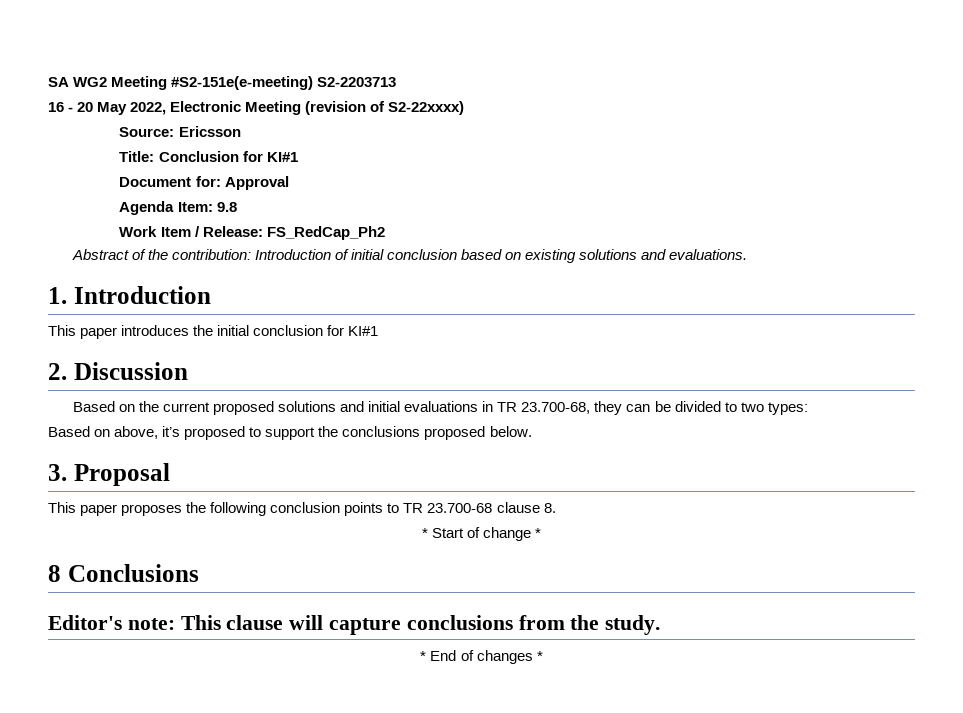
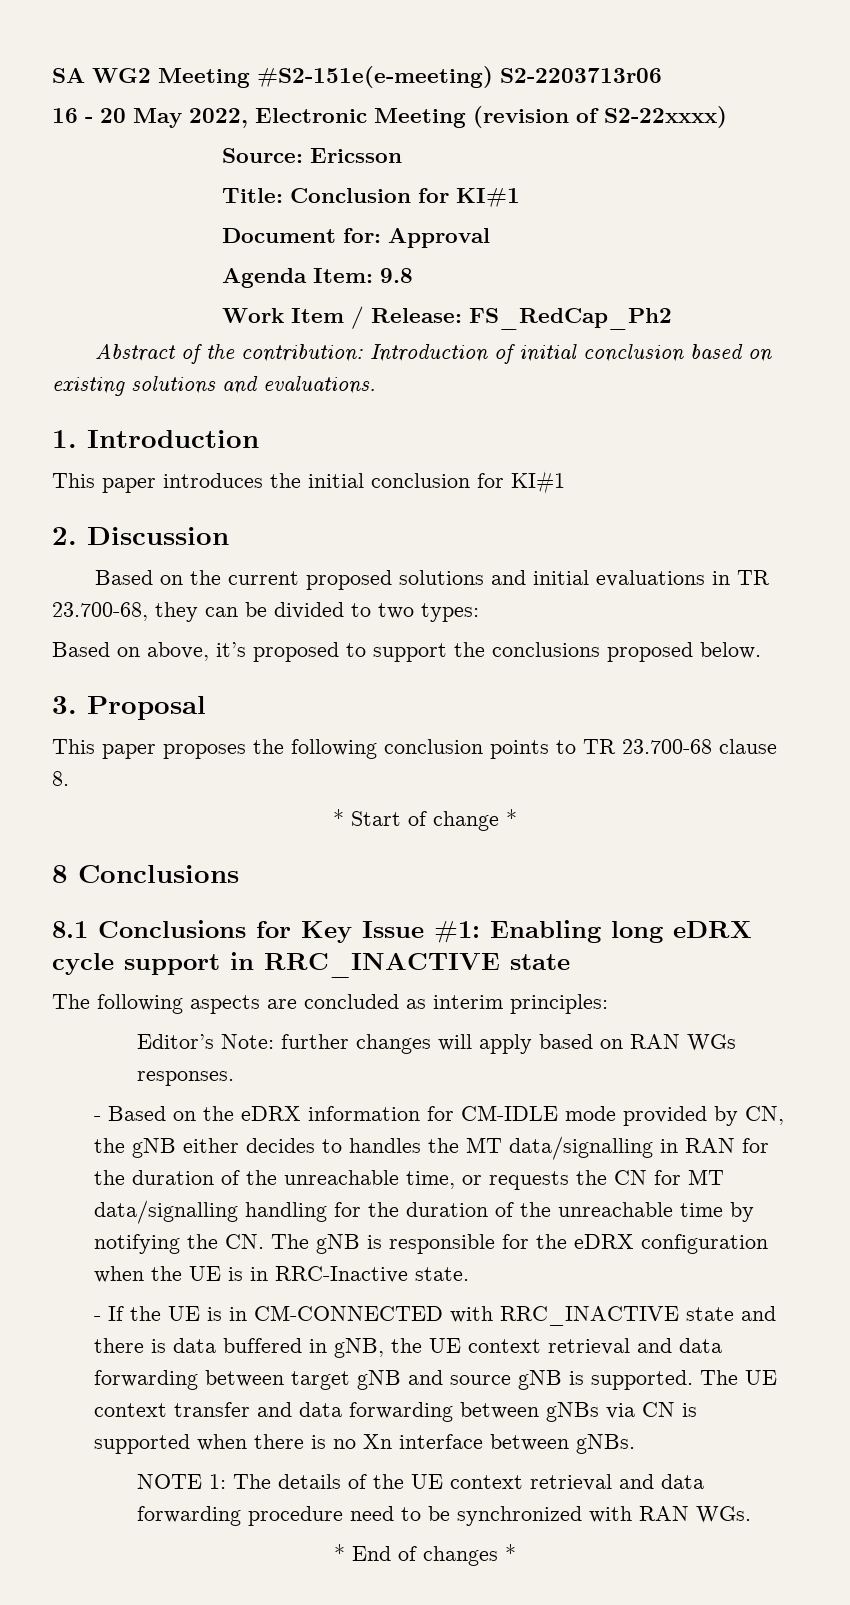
- SA WG2 Meeting #S2-151e(e-meeting) S2-2203713
+ SA WG2 Meeting #S2-151e(e-meeting) S2-2203713r06
- Editor's note: This clause will capture conclusions from the study.
+ 8.1 Conclusions for Key Issue #1: Enabling long eDRX cycle support in RRC_INACTIVE state
+ The following aspects are concluded as interim principles:
+ Editor’s Note: further changes will apply based on RAN WGs responses.
+ - Based on the eDRX information for CM-IDLE mode provided by CN, the gNB either decides to handles the MT data/signalling in RAN for the duration of the unreachable time, or requests the CN for MT data/signalling handling for the duration of the unreachable time by notifying the CN. The gNB is responsible for the eDRX configuration when the UE is in RRC-Inactive state.
+ - If the UE is in CM-CONNECTED with RRC_INACTIVE state and there is data buffered in gNB, the UE context retrieval and data forwarding between target gNB and source gNB is supported. The UE context transfer and data forwarding between gNBs via CN is supported when there is no Xn interface between gNBs.
+ NOTE 1: The details of the UE context retrieval and data forwarding procedure need to be synchronized with RAN WGs.

